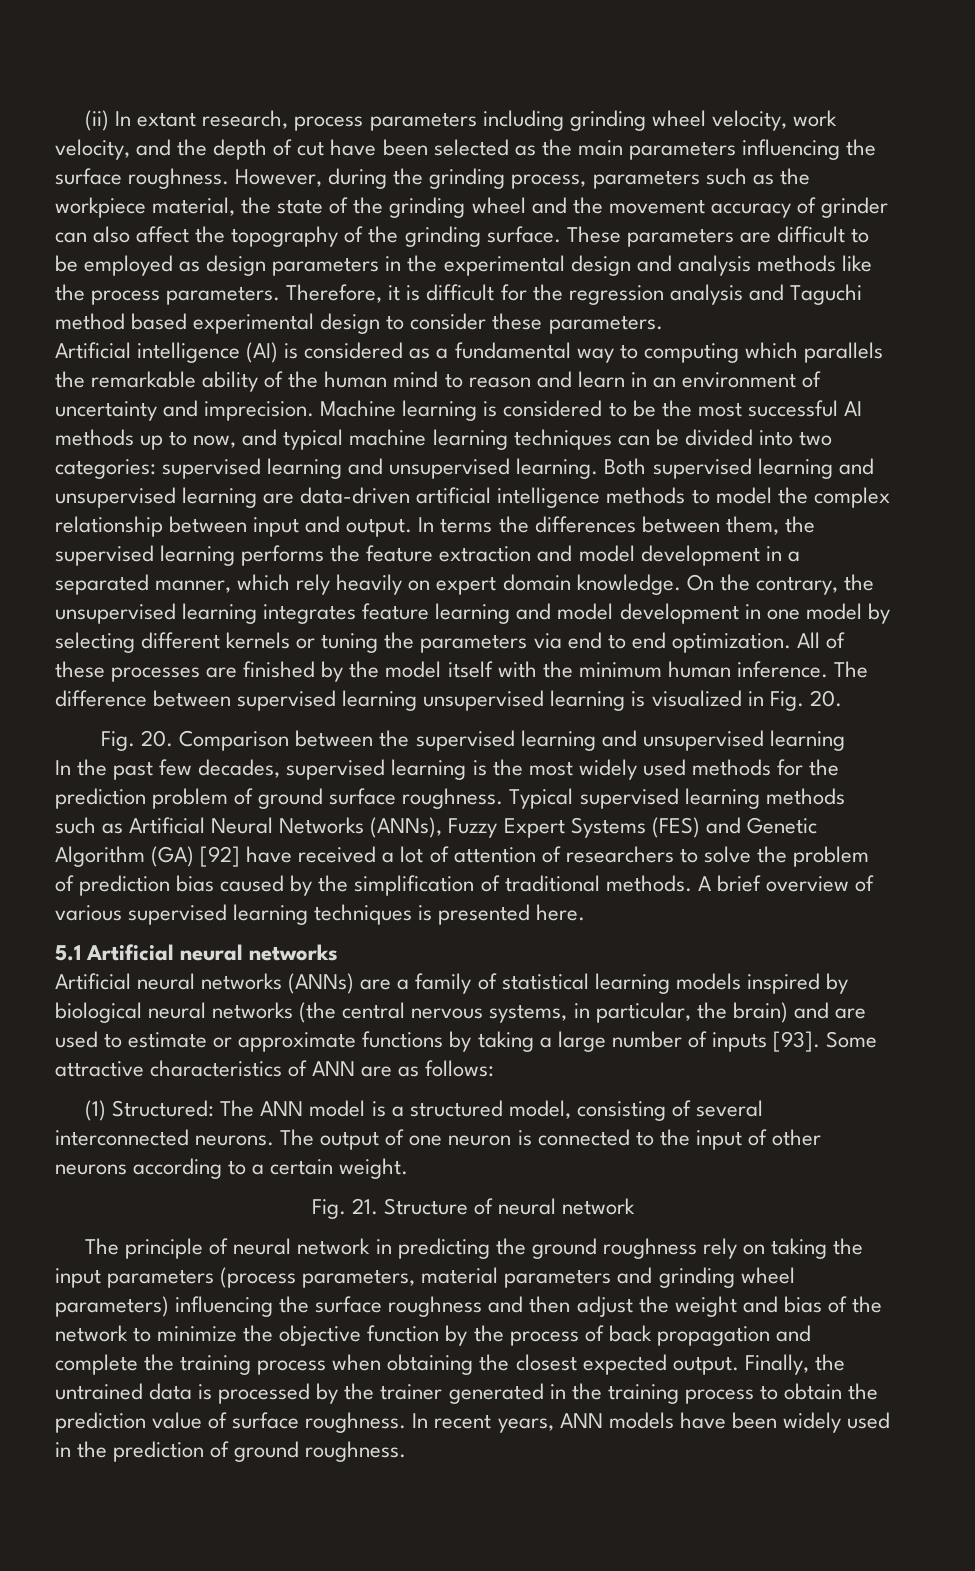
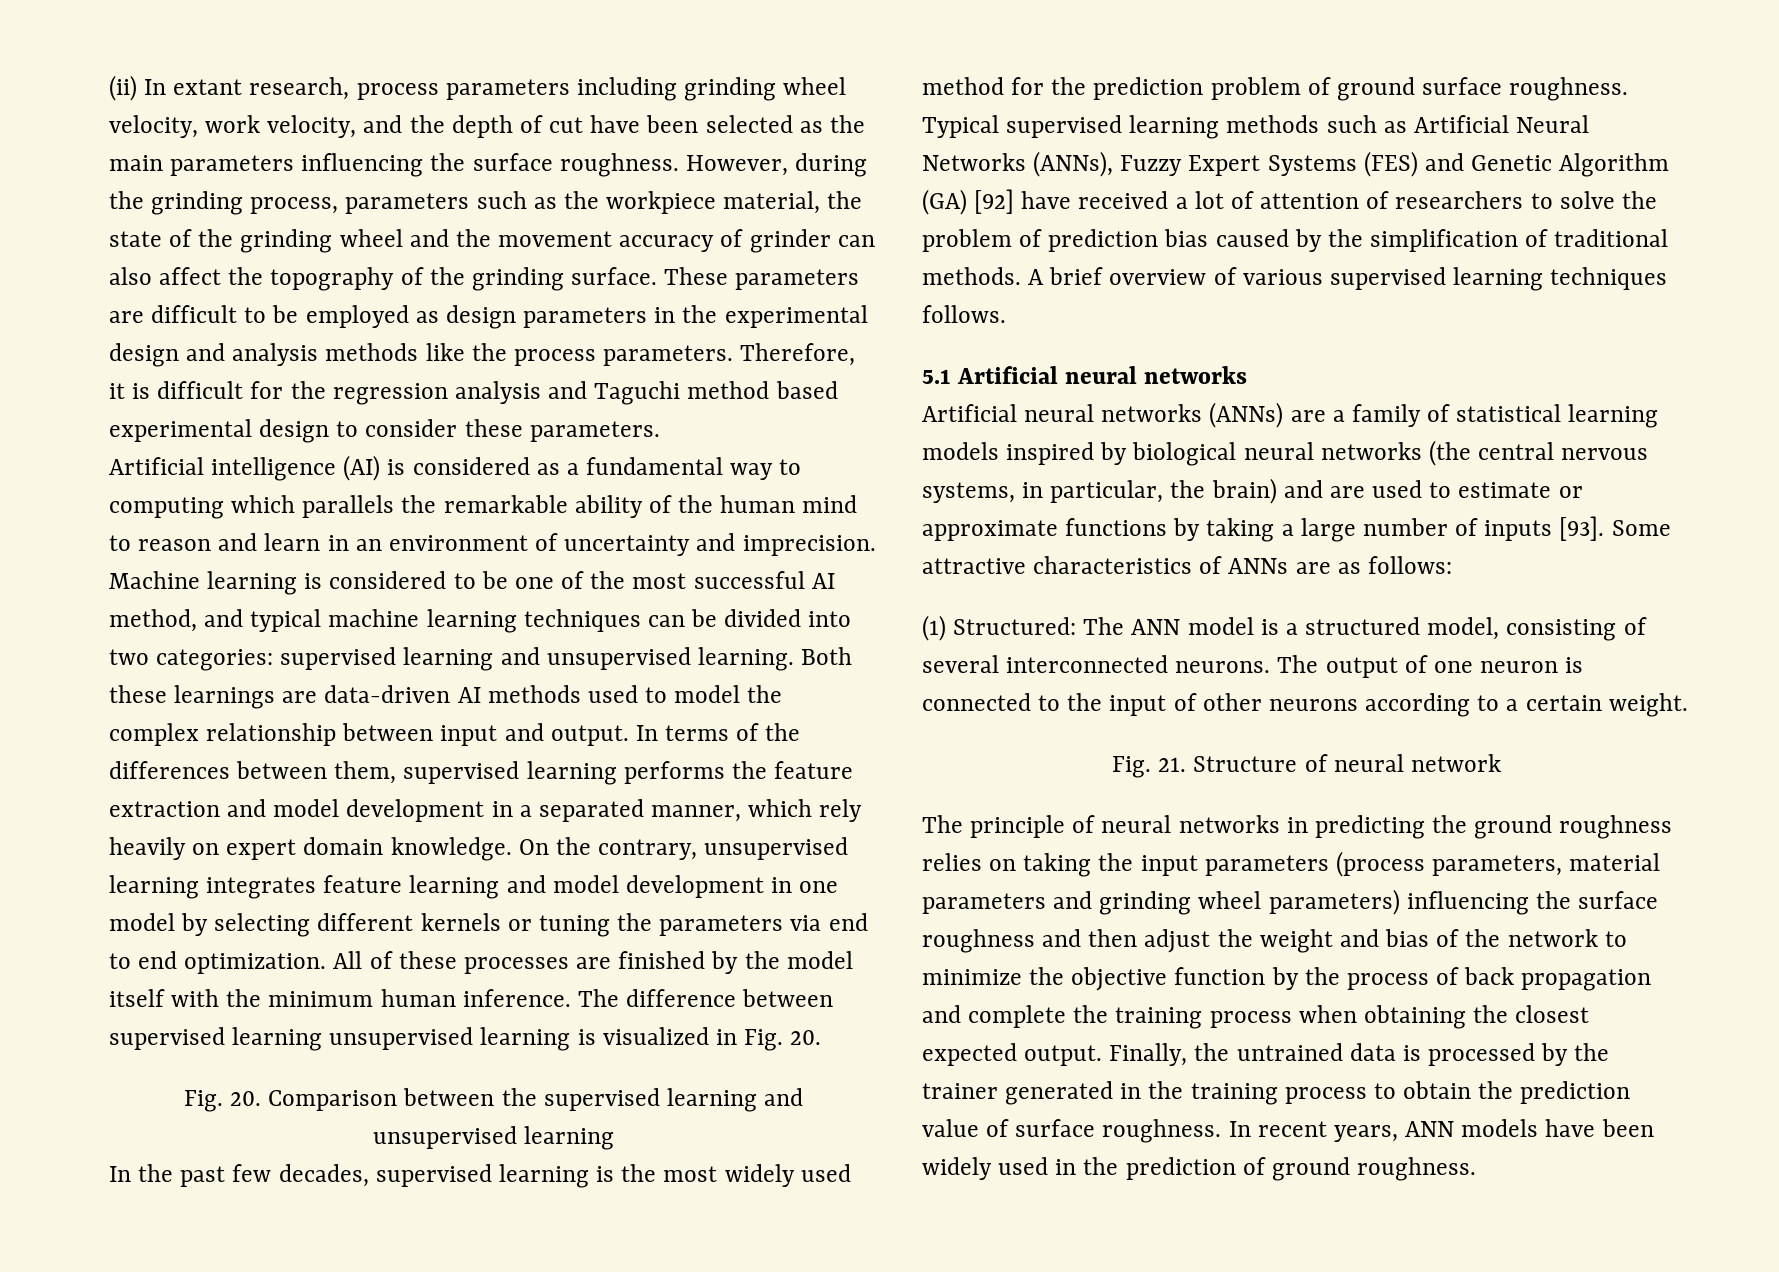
- Machine learning is considered to be the most successful AI methods up to now, and typical machine learning techniques can be divided into two categories: supervised learning and unsupervised learning.
+ Machine learning is considered to be one of the most successful AI method, and typical machine learning techniques can be divided into two categories: supervised learning and unsupervised learning.
- Both supervised learning and unsupervised learning are data-driven artificial intelligence methods to model the complex relationship between input and output.
+ Both these learnings are data-driven AI methods used to model the complex relationship between input and output.
- In terms the differences between them, the supervised learning performs the feature extraction and model development in a separated manner, which rely heavily on expert domain knowledge.
+ In terms of the differences between them, supervised learning performs the feature extraction and model development in a separated manner, which rely heavily on expert domain knowledge.
- On the contrary, the unsupervised learning integrates feature learning and model development in one model by selecting different kernels or tuning the parameters via end to end optimization.
+ On the contrary, unsupervised learning integrates feature learning and model development in one model by selecting different kernels or tuning the parameters via end to end optimization.
- In the past few decades, supervised learning is the most widely used methods for the prediction problem of ground surface roughness.
+ In the past few decades, supervised learning is the most widely used method for the prediction problem of ground surface roughness.
- A brief overview of various supervised learning techniques is presented here.
+ A brief overview of various supervised learning techniques follows.
- Some attractive characteristics of ANN are as follows:
+ Some attractive characteristics of ANNs are as follows:
- The principle of neural network in predicting the ground roughness rely on taking the input parameters (process parameters, material parameters and grinding wheel parameters) influencing the surface roughness and then adjust the weight and bias of the network to minimize the objective function by the process of back propagation and complete the training process when obtaining the closest expected output.
+ The principle of neural networks in predicting the ground roughness relies on taking the input parameters (process parameters, material parameters and grinding wheel parameters) influencing the surface roughness and then adjust the weight and bias of the network to minimize the objective function by the process of back propagation and complete the training process when obtaining the closest expected output.

